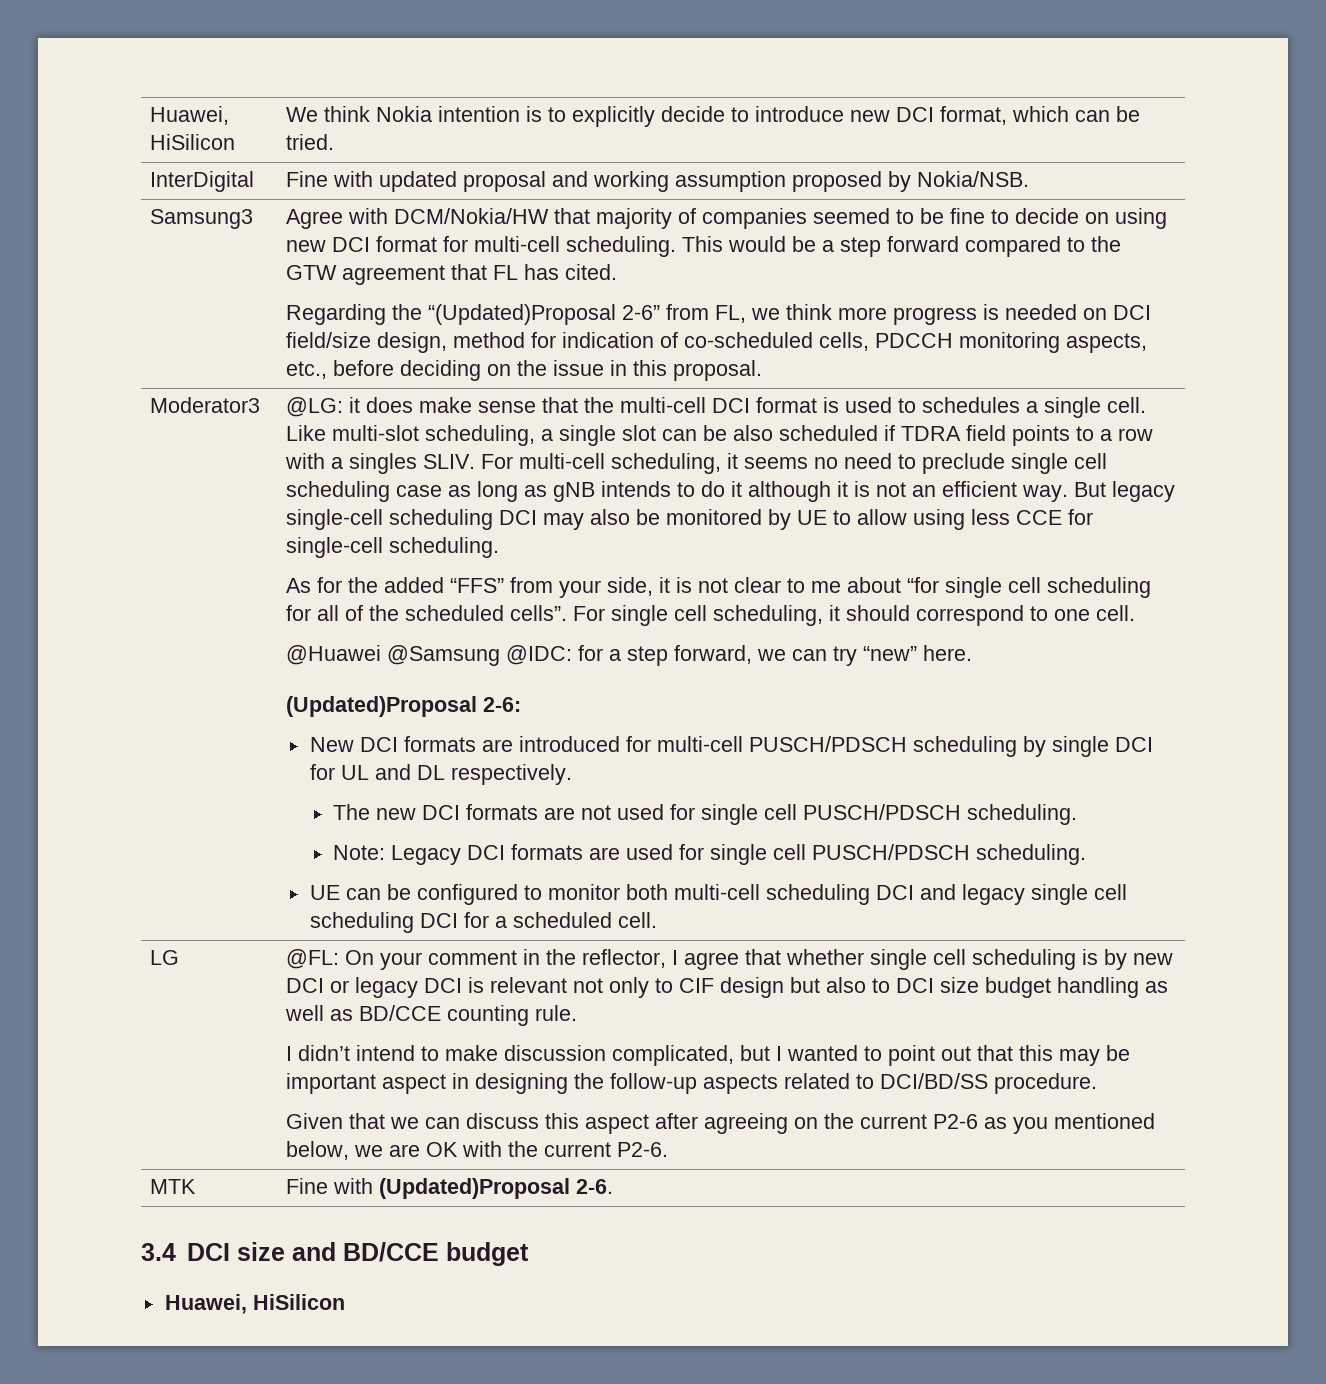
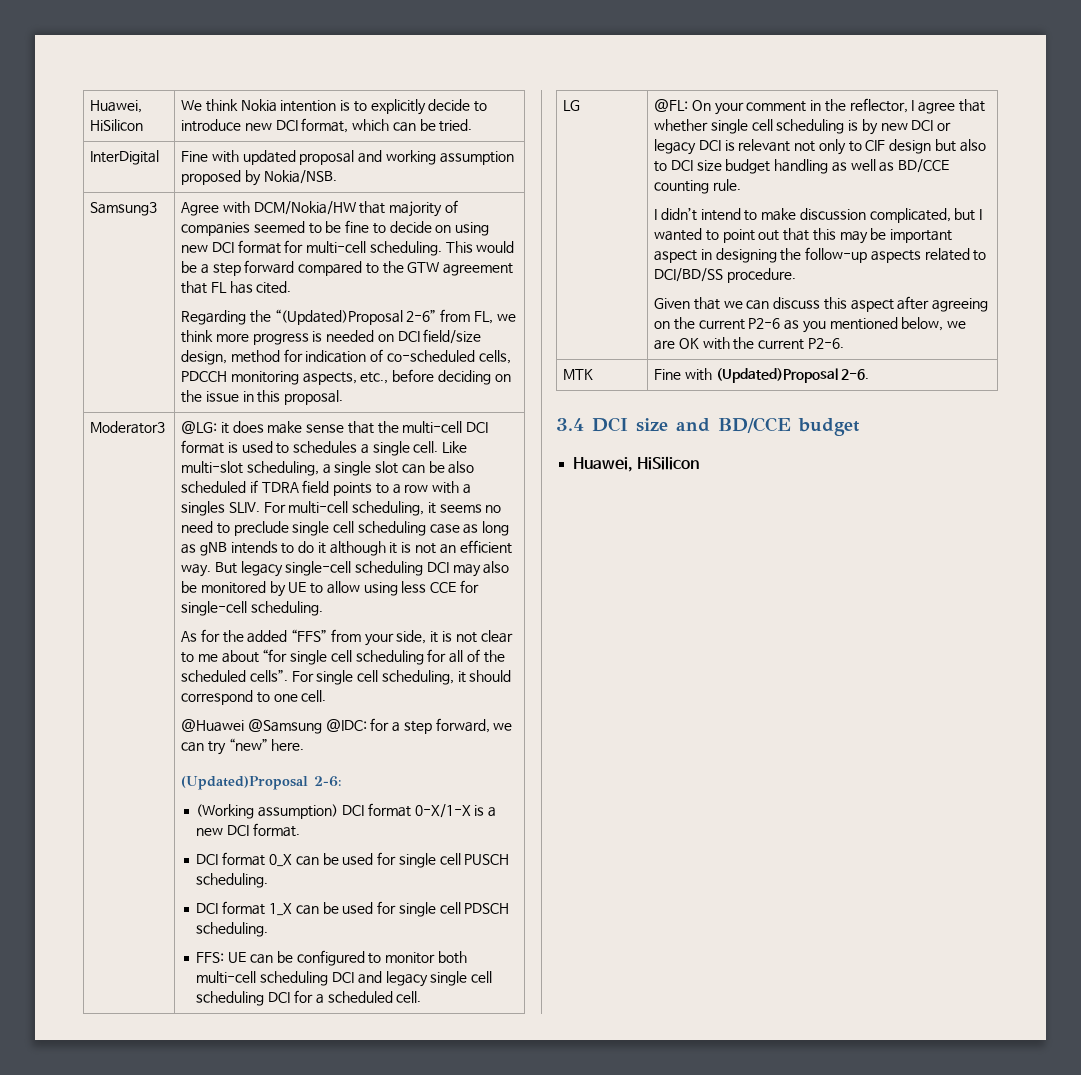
- New DCI formats are introduced for multi-cell PUSCH/PDSCH scheduling by single DCI for UL and DL respectively.
- The new DCI formats are not used for single cell PUSCH/PDSCH scheduling.
- Note: Legacy DCI formats are used for single cell PUSCH/PDSCH scheduling.
- UE can be configured to monitor both multi-cell scheduling DCI and legacy single cell scheduling DCI for a scheduled cell.
+ (Working assumption) DCI format 0-X/1-X is a new DCI format.
+ DCI format 0_X can be used for single cell PUSCH scheduling.
+ DCI format 1_X can be used for single cell PDSCH scheduling.
+ FFS: UE can be configured to monitor both multi-cell scheduling DCI and legacy single cell scheduling DCI for a scheduled cell.

